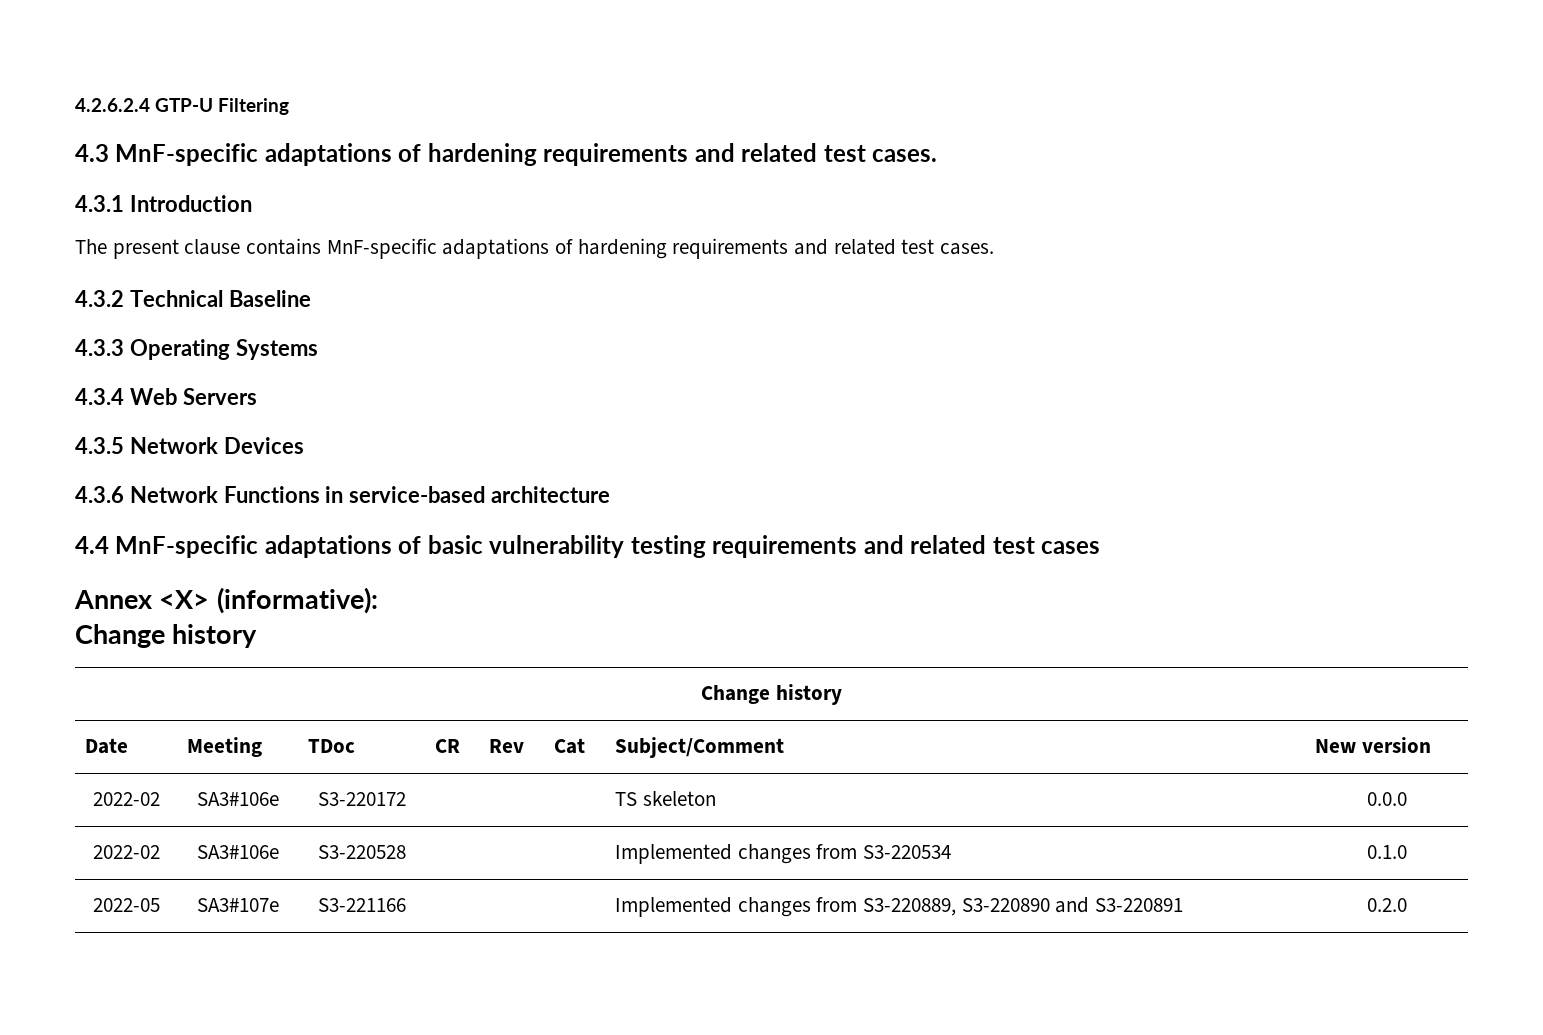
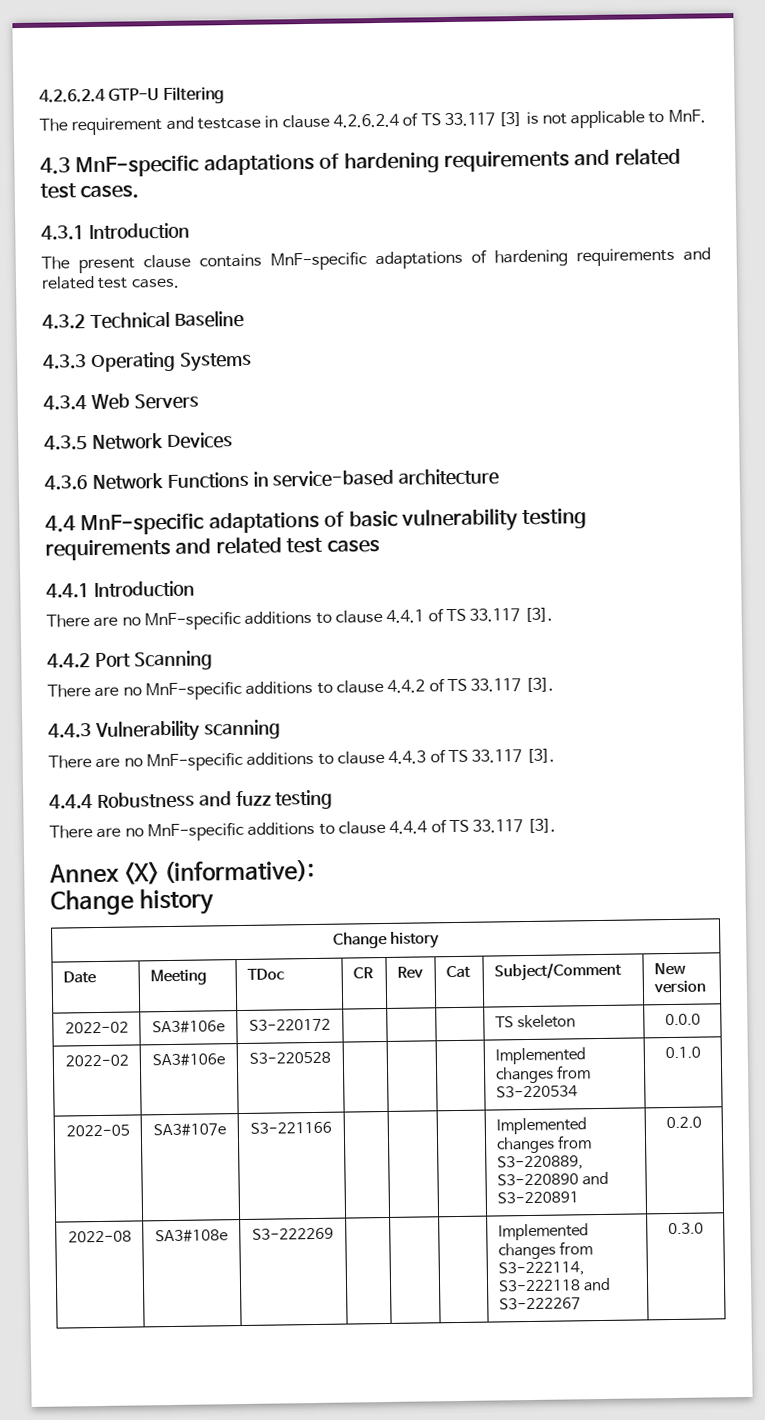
+ The requirement and testcase in clause 4.2.6.2.4 of TS 33.117 [3] is not applicable to MnF.
+ 4.4.1 Introduction
+ There are no MnF-specific additions to clause 4.4.1 of TS 33.117 [3].
+ 4.4.2 Port Scanning
+ There are no MnF-specific additions to clause 4.4.2 of TS 33.117 [3].
+ 4.4.3 Vulnerability scanning
+ There are no MnF-specific additions to clause 4.4.3 of TS 33.117 [3].
+ 4.4.4 Robustness and fuzz testing
+ There are no MnF-specific additions to clause 4.4.4 of TS 33.117 [3].
+ 2022-08 | SA3#108e | S3-222269 | | | | Implemented changes from S3-222114, S3-222118 and S3-222267 | 0.3.0

